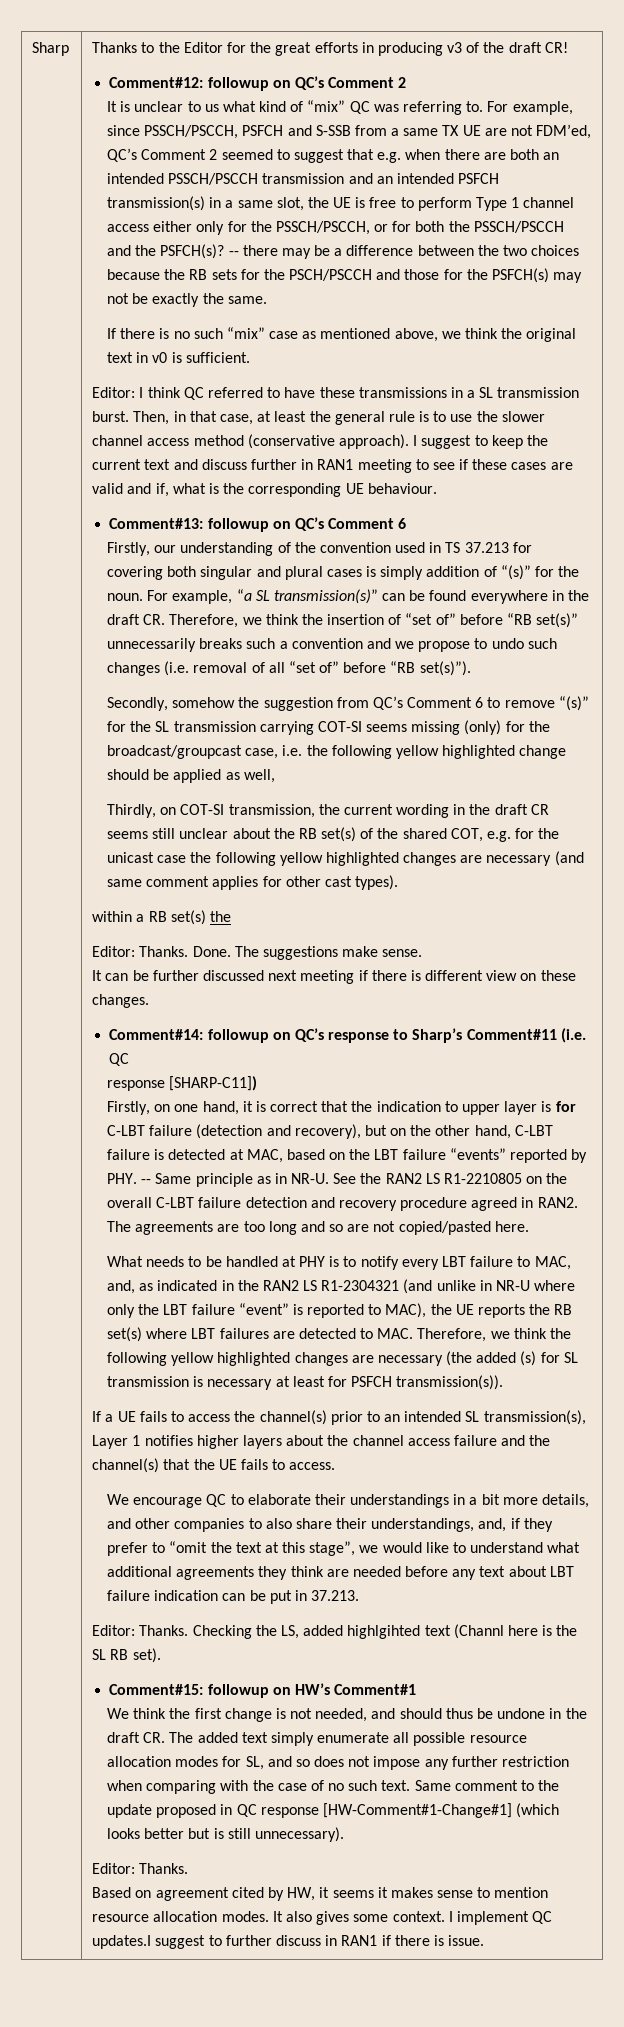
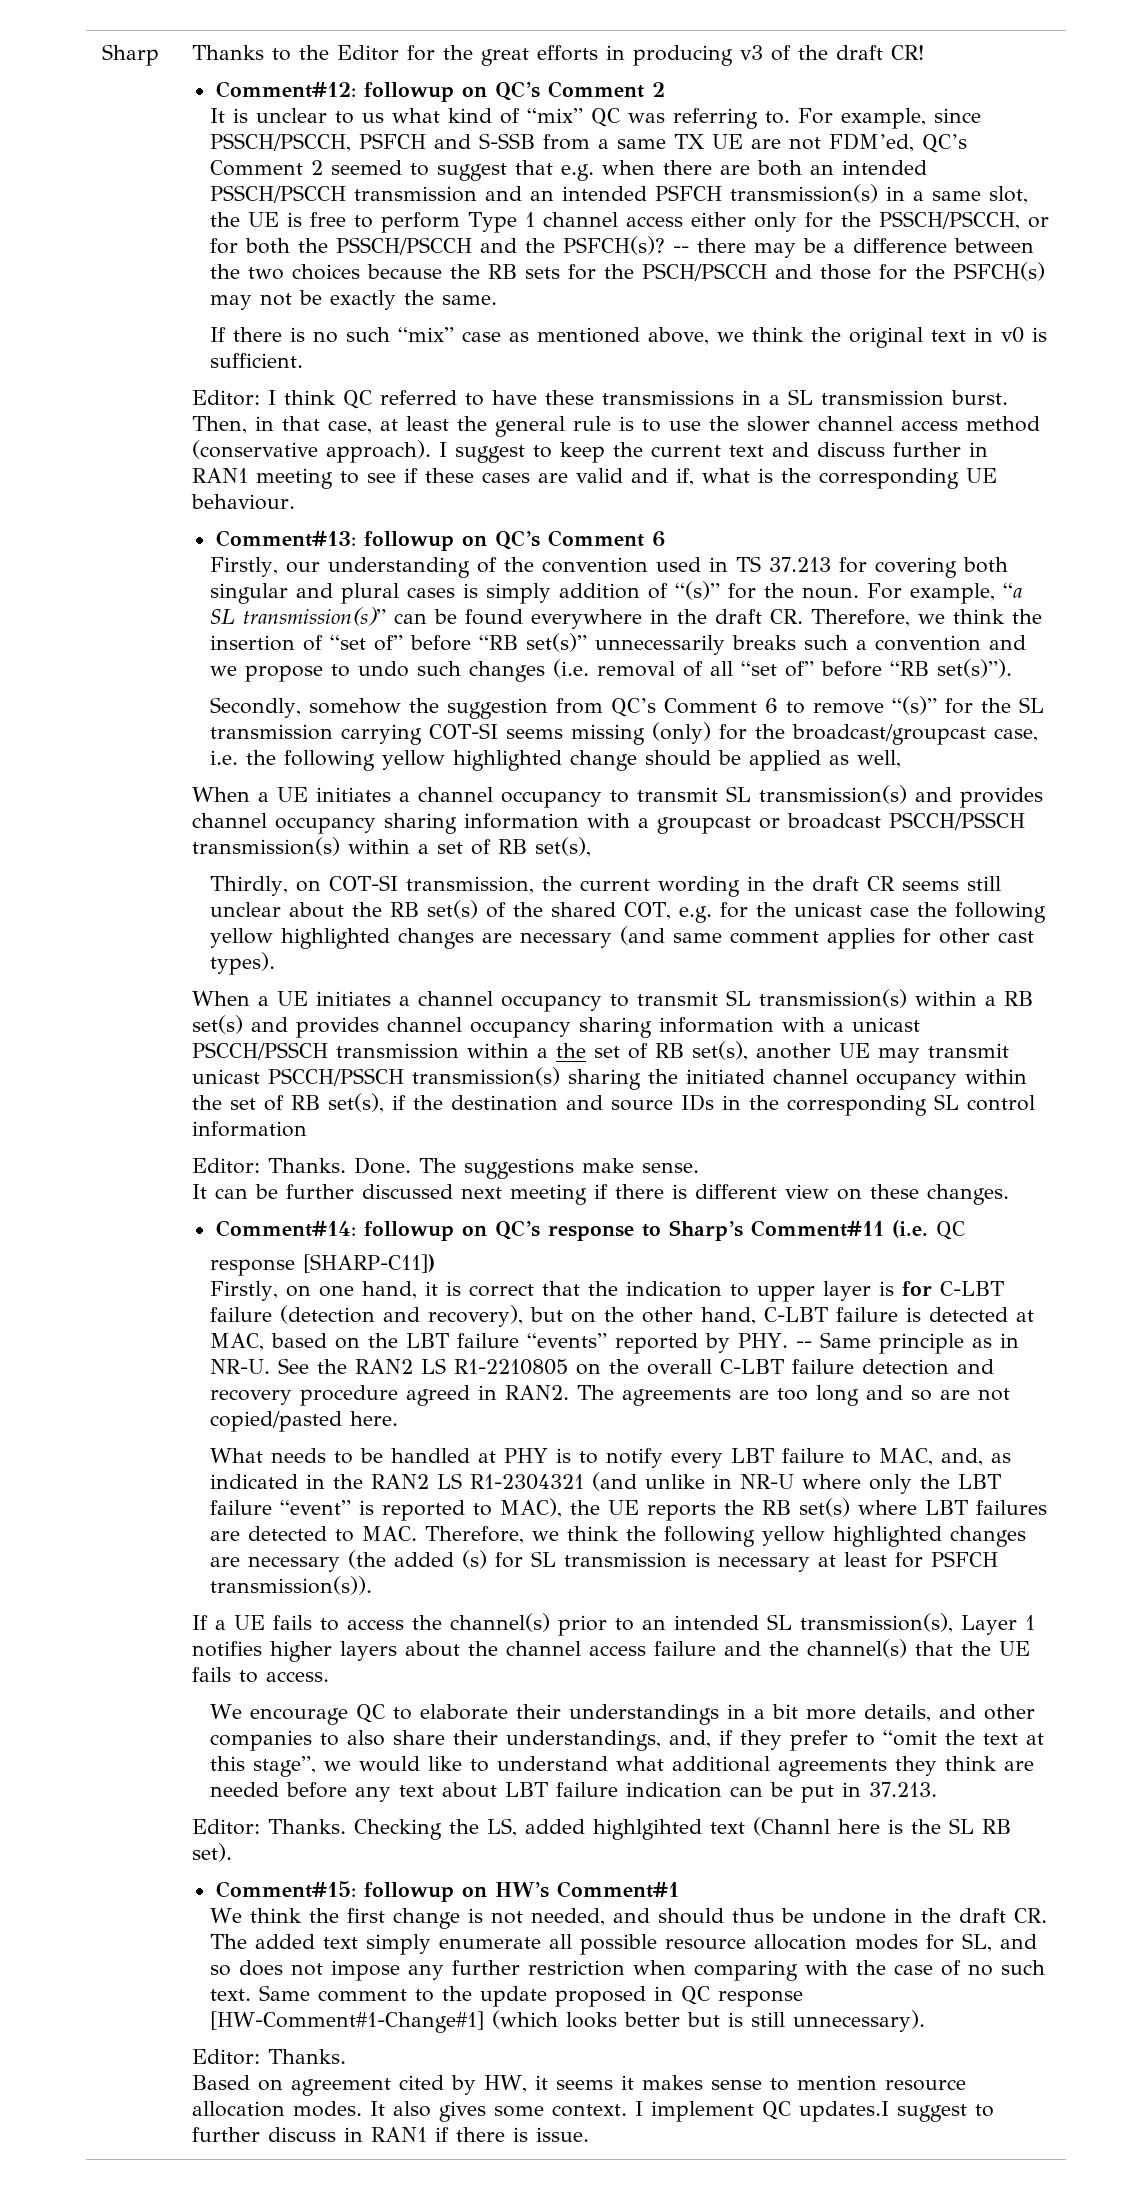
+ When a UE initiates a channel occupancy to transmit SL transmission(s) and provides channel occupancy sharing information with a groupcast or broadcast PSCCH/PSSCH transmission(s) within a set of RB set(s),
- within a RB set(s) the
+ When a UE initiates a channel occupancy to transmit SL transmission(s) within a RB set(s) and provides channel occupancy sharing information with a unicast PSCCH/PSSCH transmission within a the set of RB set(s), another UE may transmit unicast PSCCH/PSSCH transmission(s) sharing the initiated channel occupancy within the set of RB set(s), if the destination and source IDs in the corresponding SL control information

